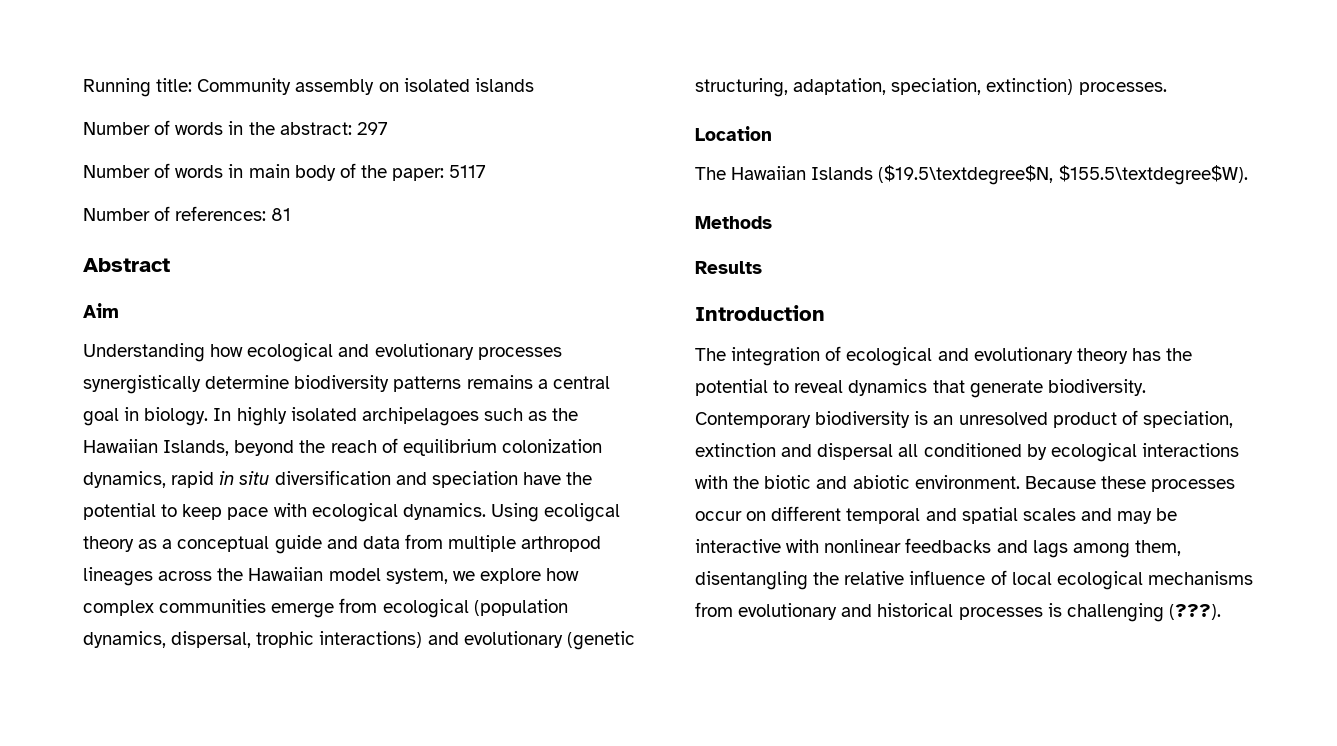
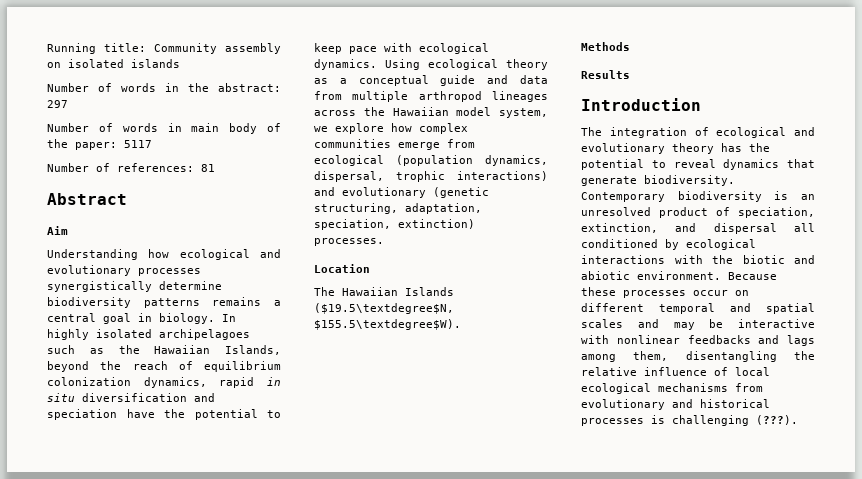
- Using ecoligcal theory as a conceptual guide and data from multiple arthropod lineages across the Hawaiian model system, we explore how complex communities emerge from ecological (population dynamics, dispersal, trophic interactions) and evolutionary (genetic structuring, adaptation, speciation, extinction) processes.
+ Using ecological theory as a conceptual guide and data from multiple arthropod lineages across the Hawaiian model system, we explore how complex communities emerge from ecological (population dynamics, dispersal, trophic interactions) and evolutionary (genetic structuring, adaptation, speciation, extinction) processes.
- Contemporary biodiversity is an unresolved product of speciation, extinction and dispersal all conditioned by ecological interactions with the biotic and abiotic environment.
+ Contemporary biodiversity is an unresolved product of speciation, extinction, and dispersal all conditioned by ecological interactions with the biotic and abiotic environment.

